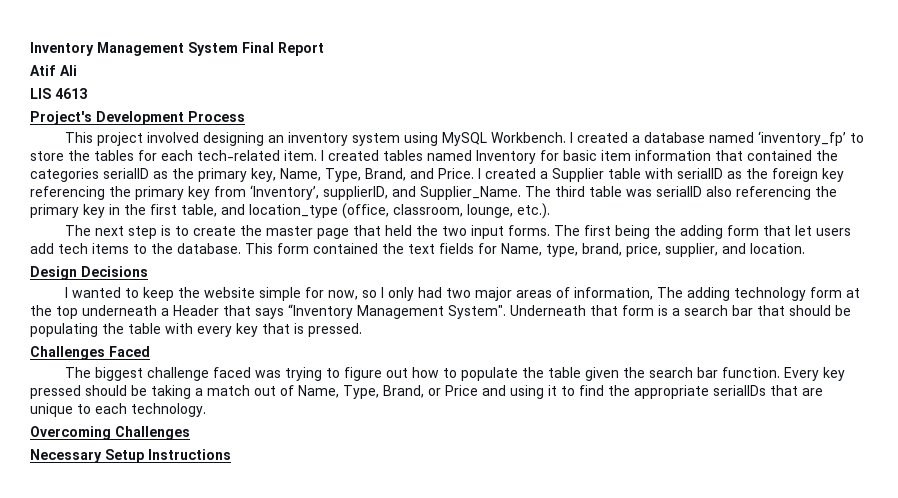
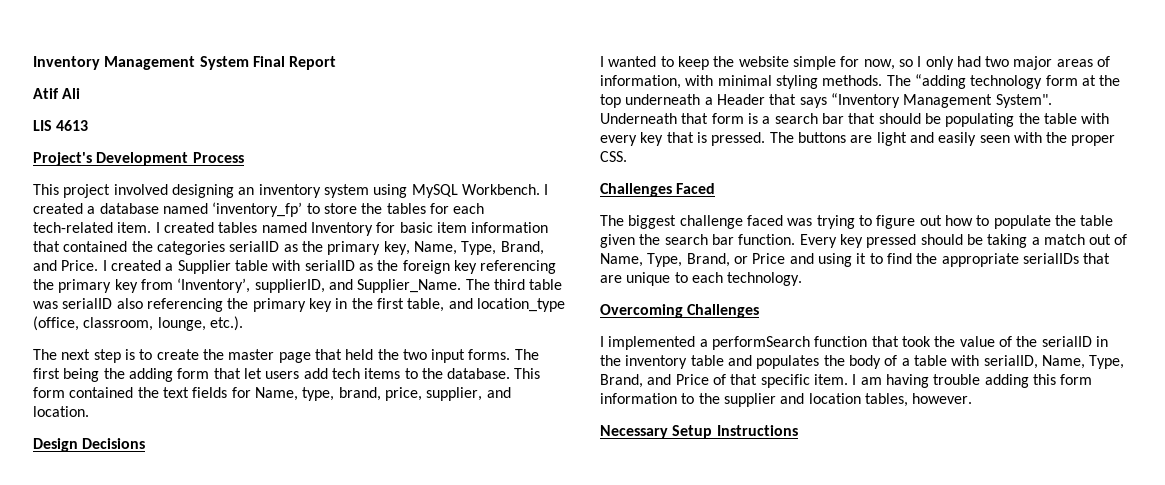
- I wanted to keep the website simple for now, so I only had two major areas of information, The adding technology form at the top underneath a Header that says “Inventory Management System".
+ I wanted to keep the website simple for now, so I only had two major areas of information, with minimal styling methods. The “adding technology form at the top underneath a Header that says “Inventory Management System".
+ The buttons are light and easily seen with the proper CSS.
+ I implemented a performSearch function that took the value of the serialID in the inventory table and populates the body of a table with serialID, Name, Type, Brand, and Price of that specific item. I am having trouble adding this form information to the supplier and location tables, however.

